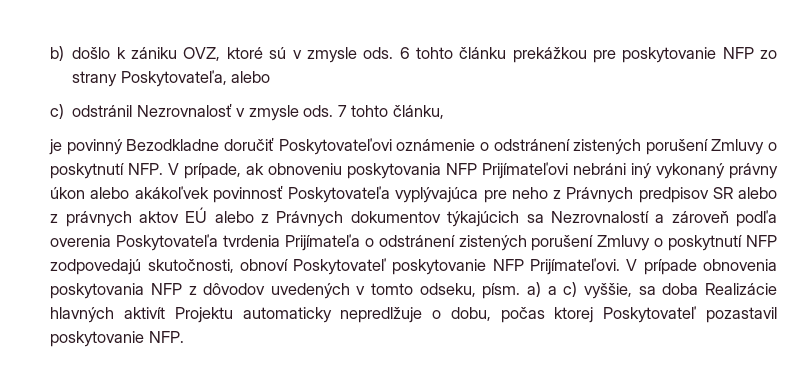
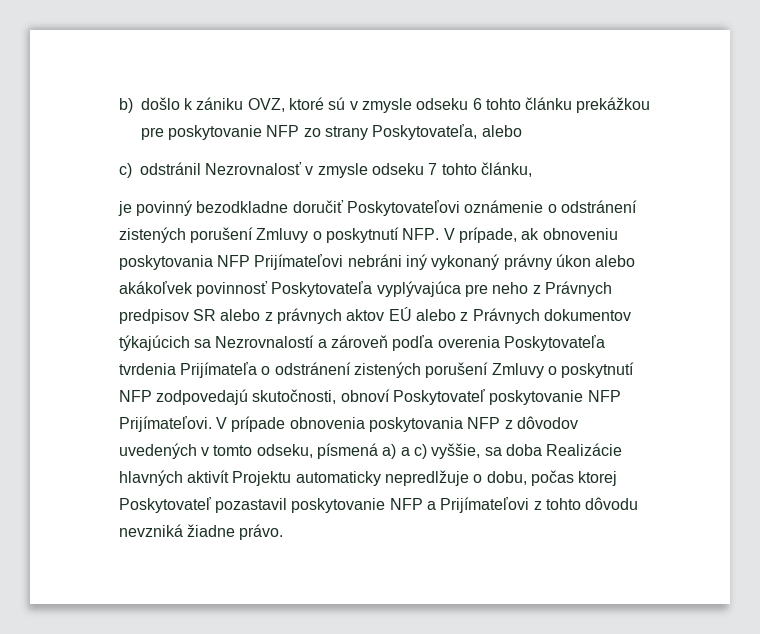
- b) došlo k zániku OVZ, ktoré sú v zmysle ods. 6 tohto článku prekážkou pre poskytovanie NFP zo strany Poskytovateľa, alebo
+ b) došlo k zániku OVZ, ktoré sú v zmysle odseku 6 tohto článku prekážkou pre poskytovanie NFP zo strany Poskytovateľa, alebo
- c) odstránil Nezrovnalosť v zmysle ods. 7 tohto článku,
+ c) odstránil Nezrovnalosť v zmysle odseku 7 tohto článku,
- je povinný Bezodkladne doručiť Poskytovateľovi oznámenie o odstránení zistených porušení Zmluvy o poskytnutí NFP. V prípade, ak obnoveniu poskytovania NFP Prijímateľovi nebráni iný vykonaný právny úkon alebo akákoľvek povinnosť Poskytovateľa vyplývajúca pre neho z Právnych predpisov SR alebo z právnych aktov EÚ alebo z Právnych dokumentov týkajúcich sa Nezrovnalostí a zároveň podľa overenia Poskytovateľa tvrdenia Prijímateľa o odstránení zistených porušení Zmluvy o poskytnutí NFP zodpovedajú skutočnosti, obnoví Poskytovateľ poskytovanie NFP Prijímateľovi.
+ je povinný bezodkladne doručiť Poskytovateľovi oznámenie o odstránení zistených porušení Zmluvy o poskytnutí NFP. V prípade, ak obnoveniu poskytovania NFP Prijímateľovi nebráni iný vykonaný právny úkon alebo akákoľvek povinnosť Poskytovateľa vyplývajúca pre neho z Právnych predpisov SR alebo z právnych aktov EÚ alebo z Právnych dokumentov týkajúcich sa Nezrovnalostí a zároveň podľa overenia Poskytovateľa tvrdenia Prijímateľa o odstránení zistených porušení Zmluvy o poskytnutí NFP zodpovedajú skutočnosti, obnoví Poskytovateľ poskytovanie NFP Prijímateľovi.
- V prípade obnovenia poskytovania NFP z dôvodov uvedených v tomto odseku, písm. a) a c) vyššie, sa doba Realizácie hlavných aktivít Projektu automaticky nepredlžuje o dobu, počas ktorej Poskytovateľ pozastavil poskytovanie NFP.
+ V prípade obnovenia poskytovania NFP z dôvodov uvedených v tomto odseku, písmená a) a c) vyššie, sa doba Realizácie hlavných aktivít Projektu automaticky nepredlžuje o dobu, počas ktorej Poskytovateľ pozastavil poskytovanie NFP a Prijímateľovi z tohto dôvodu nevzniká žiadne právo.

